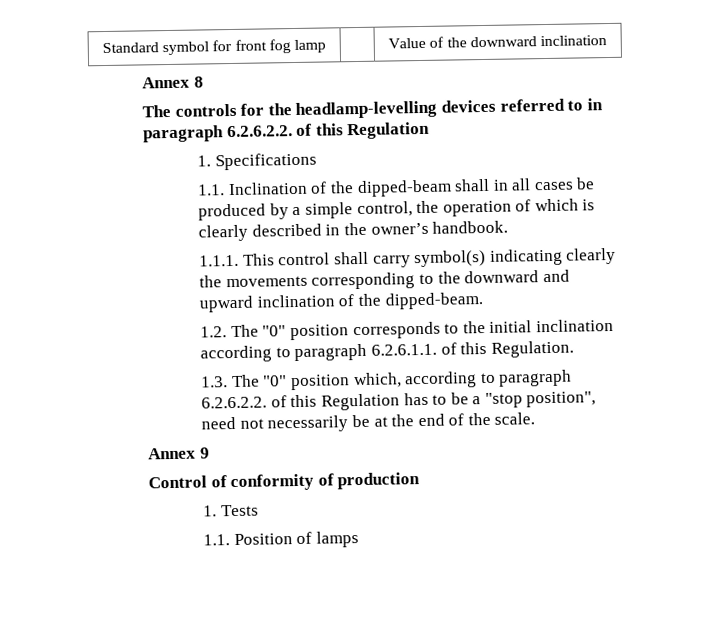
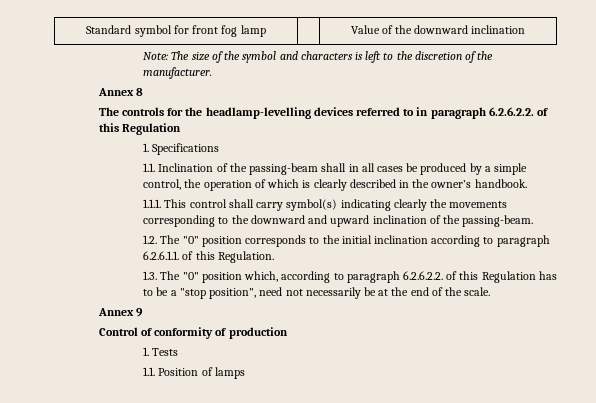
+ Note: The size of the symbol and characters is left to the discretion of the manufacturer.
- 1.1. Inclination of the dipped-beam shall in all cases be produced by a simple control, the operation of which is clearly described in the owner’s handbook.
+ 1.1. Inclination of the passing-beam shall in all cases be produced by a simple control, the operation of which is clearly described in the owner’s handbook.
- 1.1.1. This control shall carry symbol(s) indicating clearly the movements corresponding to the downward and upward inclination of the dipped-beam.
+ 1.1.1. This control shall carry symbol(s) indicating clearly the movements corresponding to the downward and upward inclination of the passing-beam.

